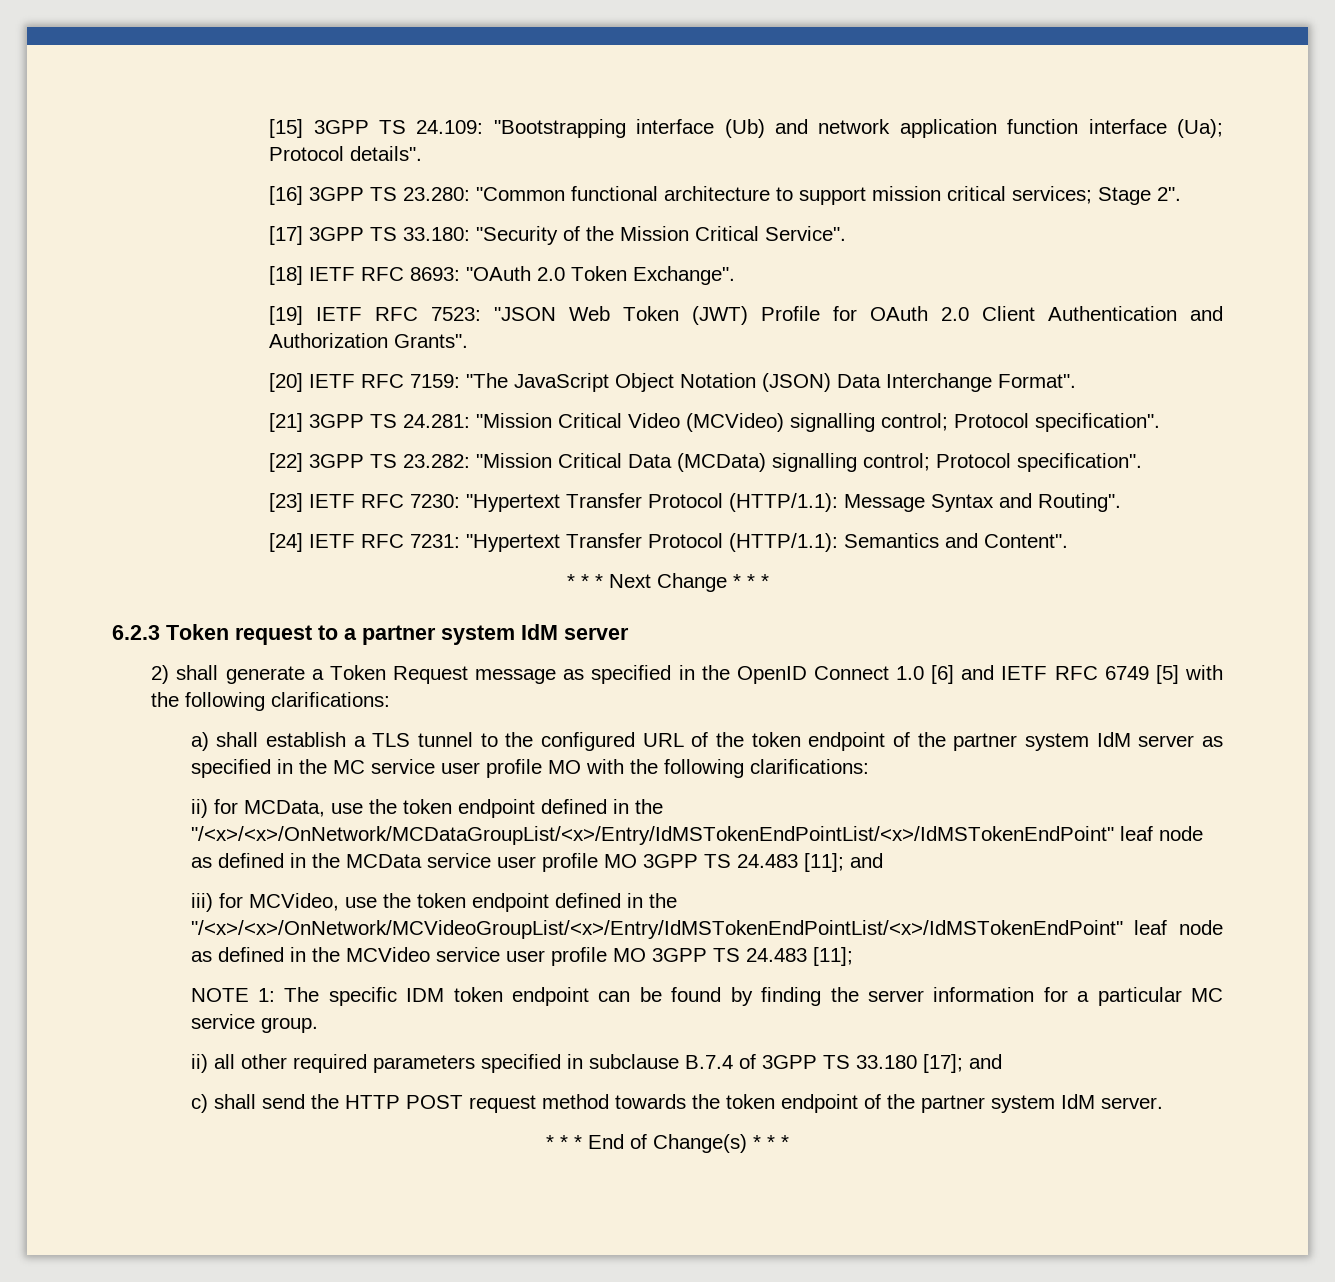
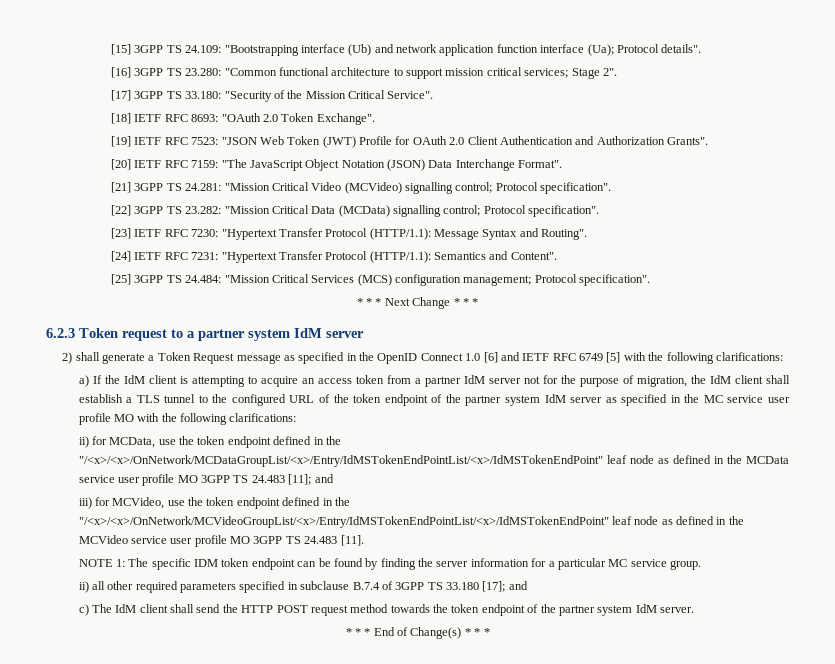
+ [25] 3GPP TS 24.484: "Mission Critical Services (MCS) configuration management; Protocol specification".
- a) shall establish a TLS tunnel to the configured URL of the token endpoint of the partner system IdM server as specified in the MC service user profile MO with the following clarifications:
+ a) If the IdM client is attempting to acquire an access token from a partner IdM server not for the purpose of migration, the IdM client shall establish a TLS tunnel to the configured URL of the token endpoint of the partner system IdM server as specified in the MC service user profile MO with the following clarifications:
- iii) for MCVideo, use the token endpoint defined in the "/<x>/<x>/OnNetwork/MCVideoGroupList/<x>/Entry/IdMSTokenEndPointList/<x>/IdMSTokenEndPoint" leaf node as defined in the MCVideo service user profile MO 3GPP TS 24.483 [11];
+ iii) for MCVideo, use the token endpoint defined in the "/<x>/<x>/OnNetwork/MCVideoGroupList/<x>/Entry/IdMSTokenEndPointList/<x>/IdMSTokenEndPoint" leaf node as defined in the MCVideo service user profile MO 3GPP TS 24.483 [11].
- c) shall send the HTTP POST request method towards the token endpoint of the partner system IdM server.
+ c) The IdM client shall send the HTTP POST request method towards the token endpoint of the partner system IdM server.

